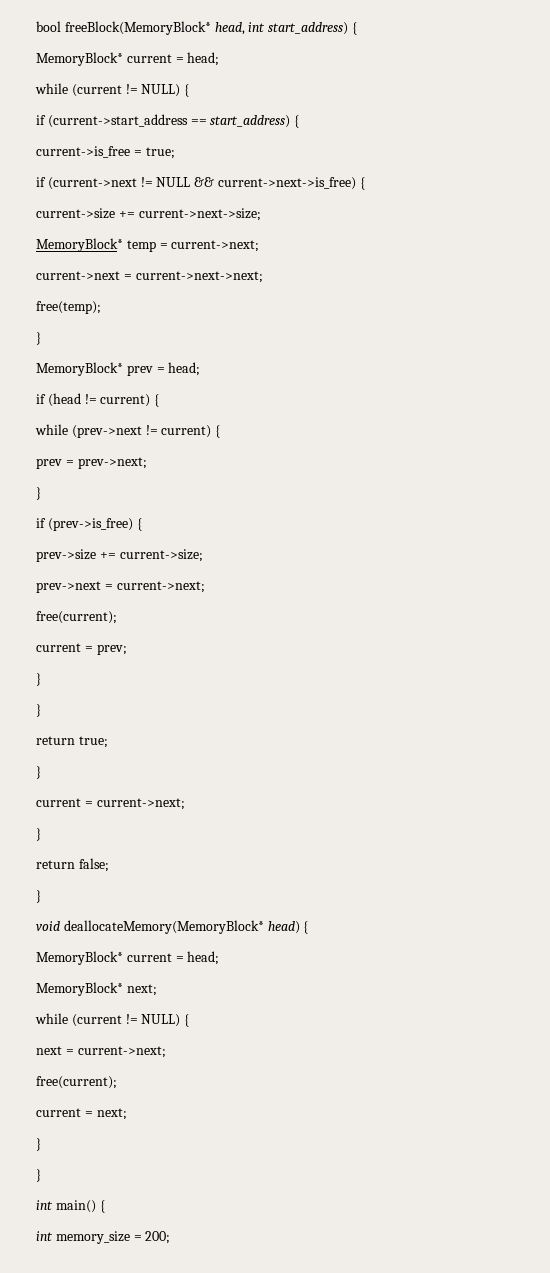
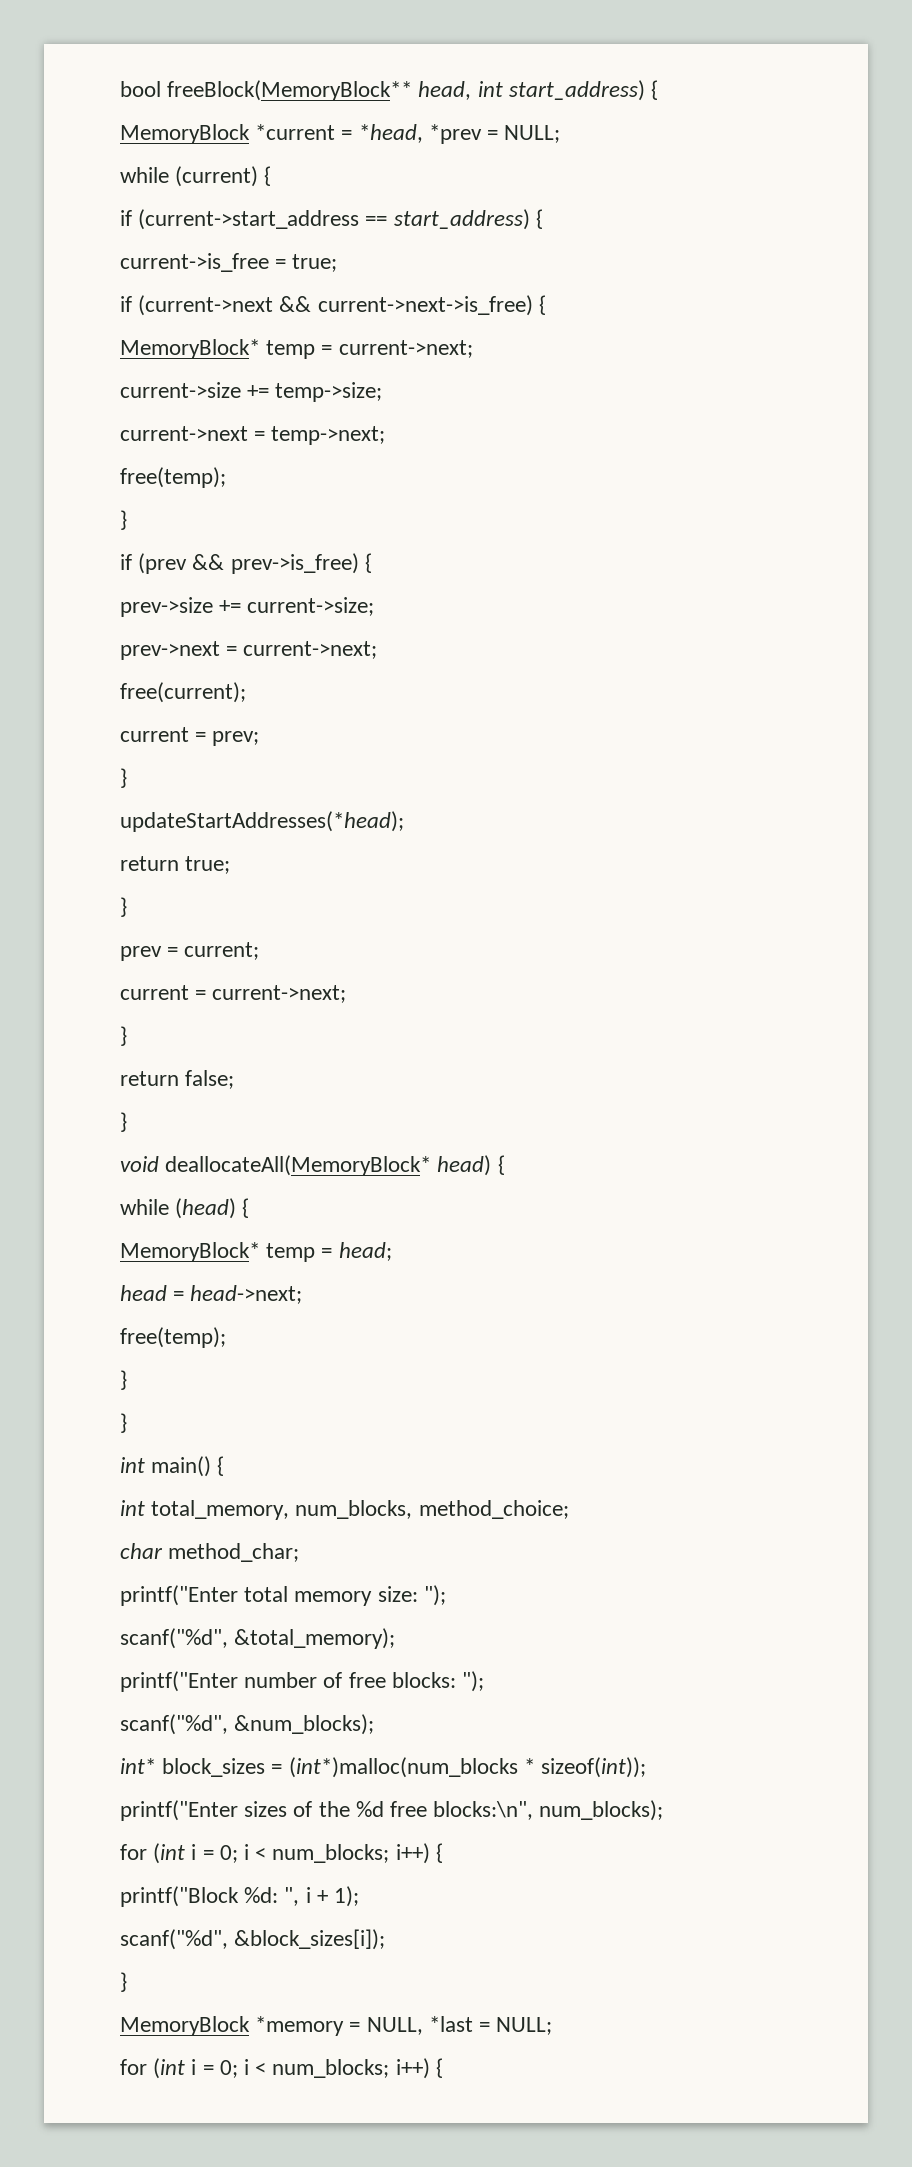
- bool freeBlock(MemoryBlock* head, int start_address) {
- MemoryBlock* current = head;
- while (current != NULL) {
+ bool freeBlock(MemoryBlock** head, int start_address) {
+ MemoryBlock *current = *head, *prev = NULL;
+ while (current) {
- if (current->next != NULL && current->next->is_free) {
+ if (current->next && current->next->is_free) {
- current->size += current->next->size;
+ current->size += temp->size;
- current->next = current->next->next;
+ current->next = temp->next;
  free(temp);
  }
- MemoryBlock* prev = head;
- if (head != current) {
- while (prev->next != current) {
- prev = prev->next;
- }
- if (prev->is_free) {
+ if (prev && prev->is_free) {
  current = prev;
  }
- }
+ updateStartAddresses(*head);
+ prev = current;
- void deallocateMemory(MemoryBlock* head) {
- MemoryBlock* current = head;
- MemoryBlock* next;
- while (current != NULL) {
- next = current->next;
- free(current);
- current = next;
+ void deallocateAll(MemoryBlock* head) {
+ while (head) {
+ MemoryBlock* temp = head;
+ head = head->next;
+ free(temp);
- int memory_size = 200;
+ int total_memory, num_blocks, method_choice;
+ char method_char;
+ printf("Enter total memory size: ");
+ scanf("%d", &total_memory);
+ printf("Enter number of free blocks: ");
+ scanf("%d", &num_blocks);
+ int* block_sizes = (int*)malloc(num_blocks * sizeof(int));
+ printf("Enter sizes of the %d free blocks:\n", num_blocks);
+ for (int i = 0; i < num_blocks; i++) {
+ printf("Block %d: ", i + 1);
+ scanf("%d", &block_sizes[i]);
+ }
+ MemoryBlock *memory = NULL, *last = NULL;
+ for (int i = 0; i < num_blocks; i++) {

